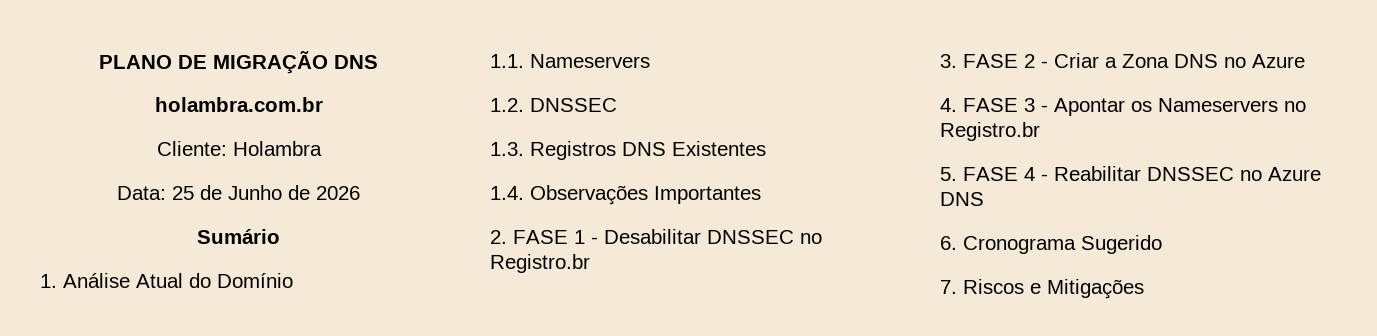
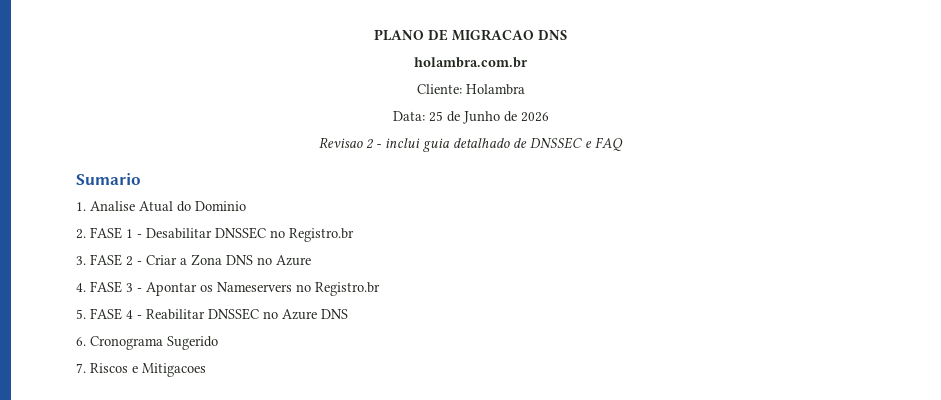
- PLANO DE MIGRAÇÃO DNS
+ PLANO DE MIGRACAO DNS
- Sumário
+ Revisao 2 - inclui guia detalhado de DNSSEC e FAQ
+ Sumario
- 1. Análise Atual do Domínio
- 1.1. Nameservers
- 1.2. DNSSEC
- 1.3. Registros DNS Existentes
- 1.4. Observações Importantes
+ 1. Analise Atual do Dominio
- 7. Riscos e Mitigações
+ 7. Riscos e Mitigacoes

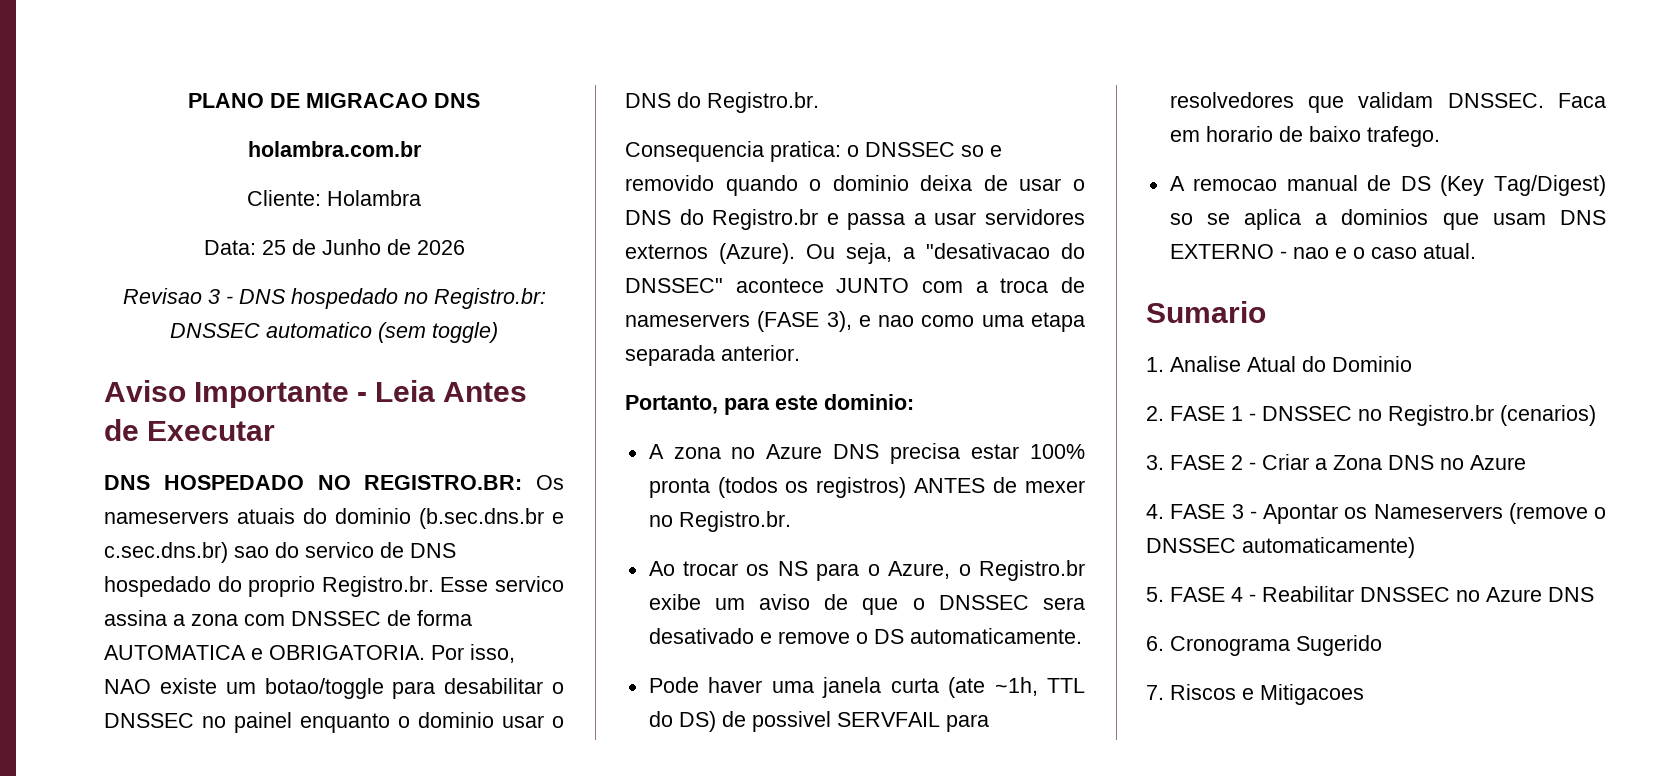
- Revisao 2 - inclui guia detalhado de DNSSEC e FAQ
+ Revisao 3 - DNS hospedado no Registro.br: DNSSEC automatico (sem toggle)
+ Aviso Importante - Leia Antes de Executar
+ DNS HOSPEDADO NO REGISTRO.BR: Os nameservers atuais do dominio (b.sec.dns.br e c.sec.dns.br) sao do servico de DNS hospedado do proprio Registro.br. Esse servico assina a zona com DNSSEC de forma AUTOMATICA e OBRIGATORIA. Por isso, NAO existe um botao/toggle para desabilitar o DNSSEC no painel enquanto o dominio usar o DNS do Registro.br.
+ Consequencia pratica: o DNSSEC so e removido quando o dominio deixa de usar o DNS do Registro.br e passa a usar servidores externos (Azure). Ou seja, a "desativacao do DNSSEC" acontece JUNTO com a troca de nameservers (FASE 3), e nao como uma etapa separada anterior.
+ Portanto, para este dominio:
+ A zona no Azure DNS precisa estar 100% pronta (todos os registros) ANTES de mexer no Registro.br.
+ Ao trocar os NS para o Azure, o Registro.br exibe um aviso de que o DNSSEC sera desativado e remove o DS automaticamente.
+ Pode haver uma janela curta (ate ~1h, TTL do DS) de possivel SERVFAIL para resolvedores que validam DNSSEC. Faca em horario de baixo trafego.
+ A remocao manual de DS (Key Tag/Digest) so se aplica a dominios que usam DNS EXTERNO - nao e o caso atual.
- 2. FASE 1 - Desabilitar DNSSEC no Registro.br
+ 2. FASE 1 - DNSSEC no Registro.br (cenarios)
- 4. FASE 3 - Apontar os Nameservers no Registro.br
+ 4. FASE 3 - Apontar os Nameservers (remove o DNSSEC automaticamente)

